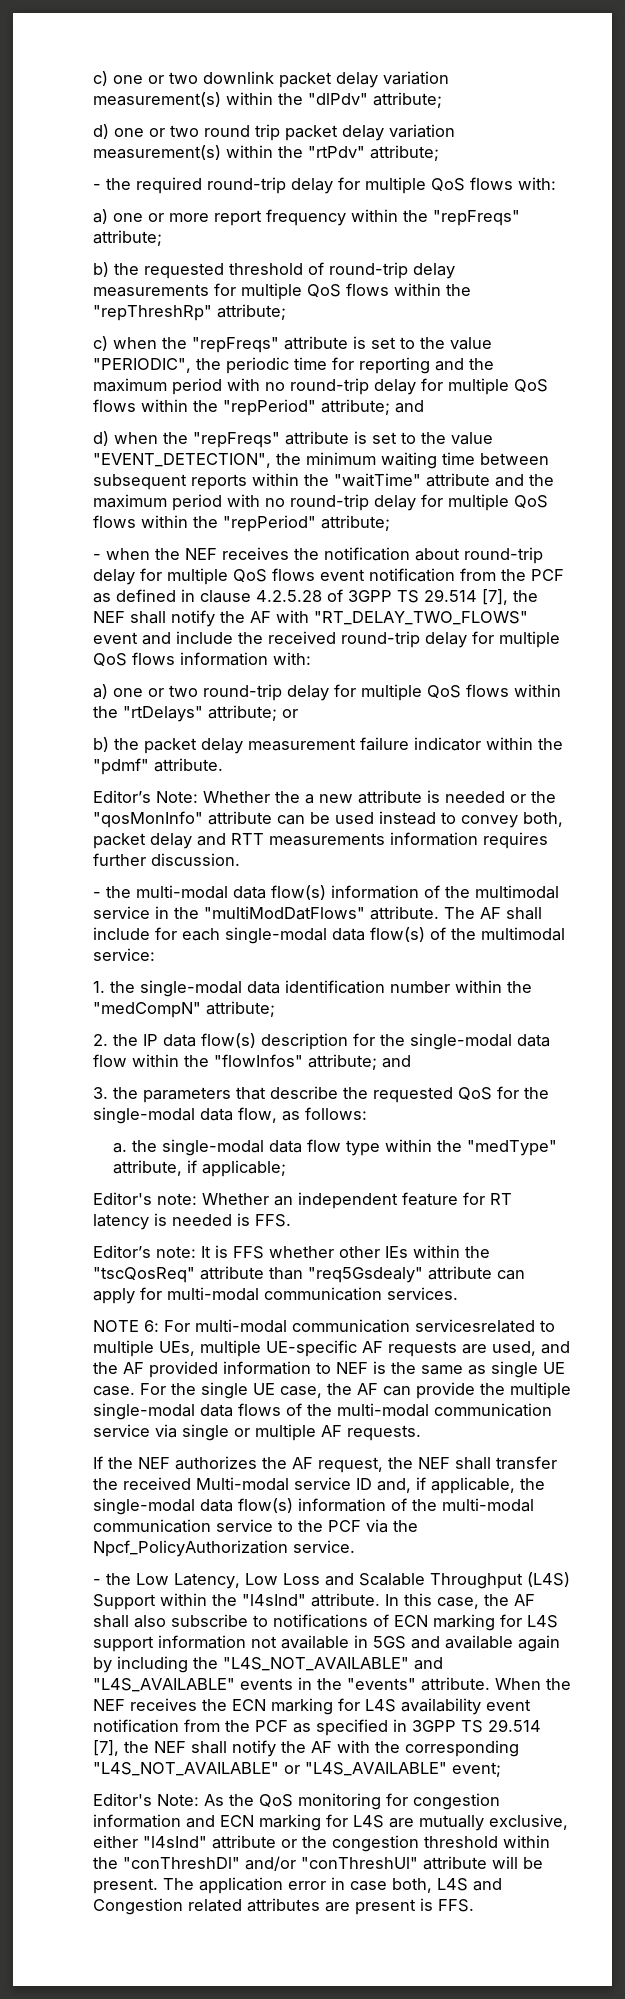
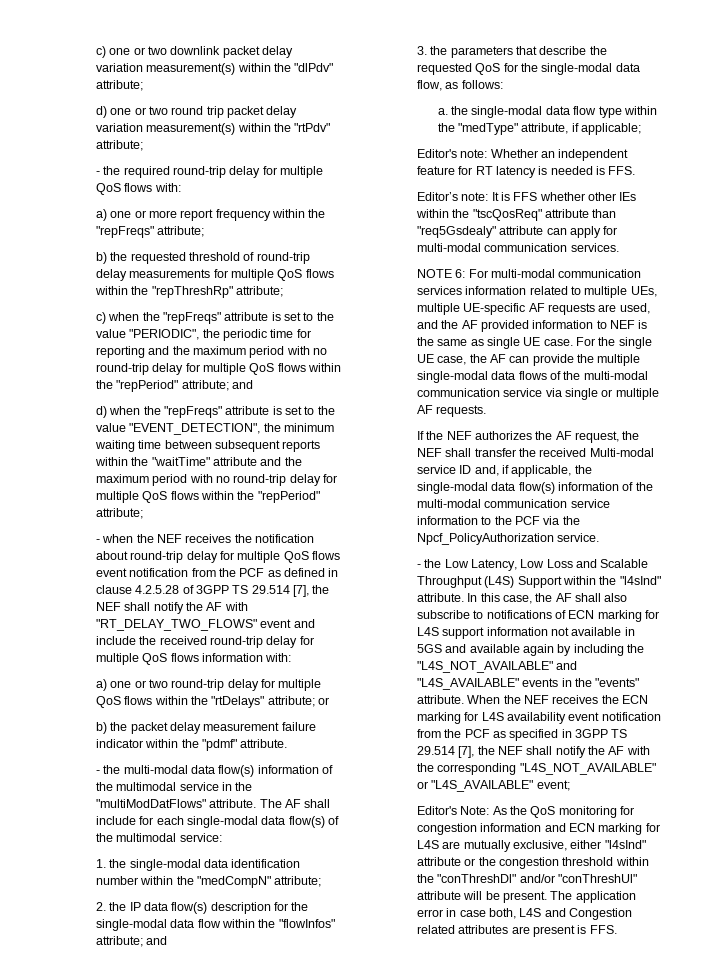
- Editor’s Note: Whether the a new attribute is needed or the "qosMonInfo" attribute can be used instead to convey both, packet delay and RTT measurements information requires further discussion.
- NOTE 6: For multi-modal communication servicesrelated to multiple UEs, multiple UE-specific AF requests are used, and the AF provided information to NEF is the same as single UE case.
+ NOTE 6: For multi-modal communication services information related to multiple UEs, multiple UE-specific AF requests are used, and the AF provided information to NEF is the same as single UE case.
- If the NEF authorizes the AF request, the NEF shall transfer the received Multi-modal service ID and, if applicable, the single-modal data flow(s) information of the multi-modal communication service to the PCF via the Npcf_PolicyAuthorization service.
+ If the NEF authorizes the AF request, the NEF shall transfer the received Multi-modal service ID and, if applicable, the single-modal data flow(s) information of the multi-modal communication service information to the PCF via the Npcf_PolicyAuthorization service.

